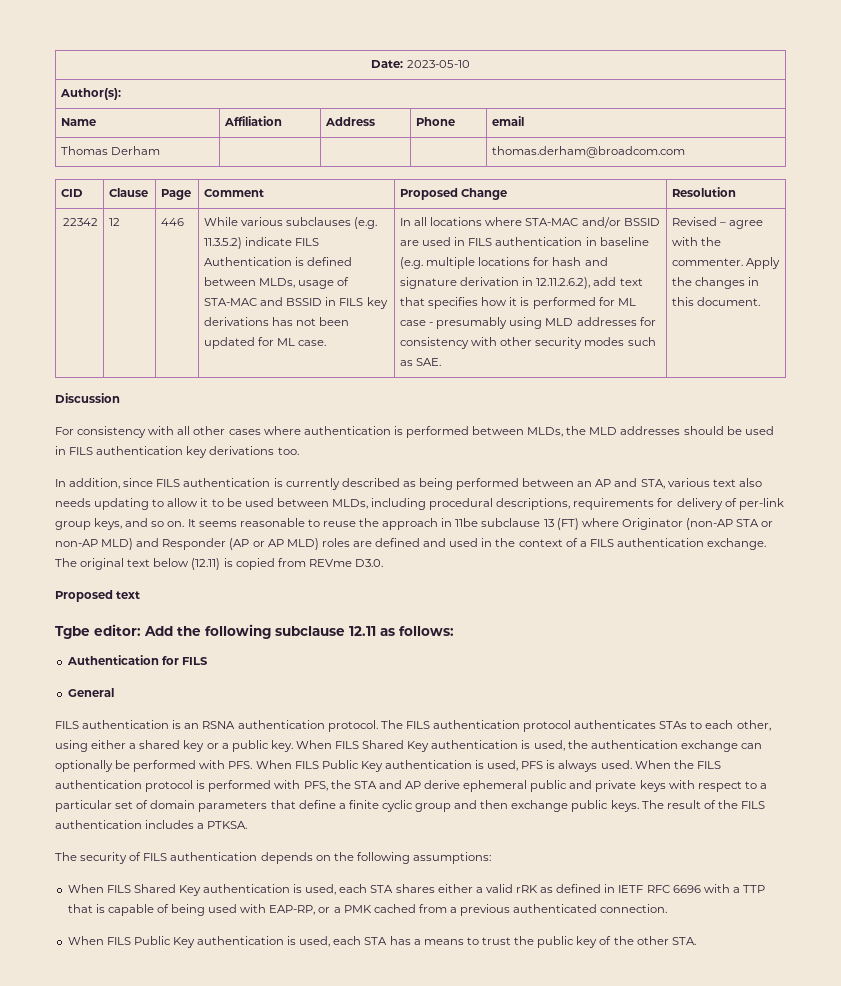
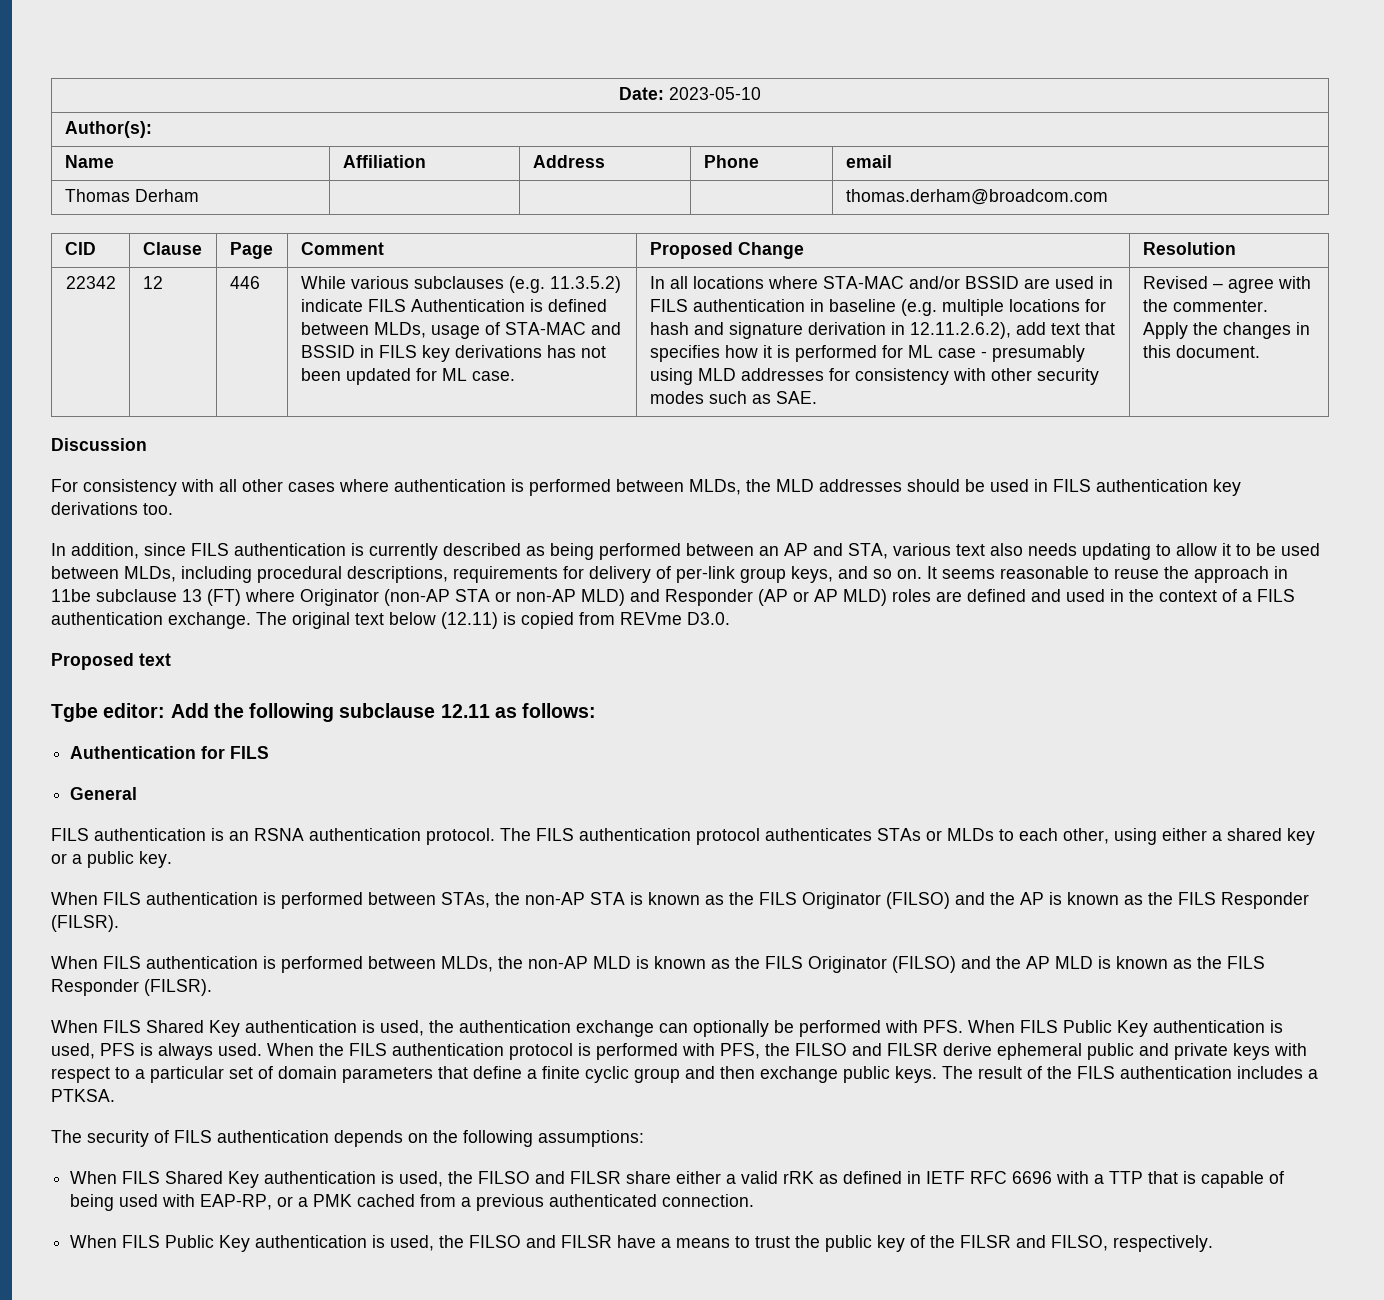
- The FILS authentication protocol authenticates STAs to each other, using either a shared key or a public key. When FILS Shared Key authentication is used, the authentication exchange can optionally be performed with PFS. When FILS Public Key authentication is used, PFS is always used.
+ The FILS authentication protocol authenticates STAs or MLDs to each other, using either a shared key or a public key.
+ When FILS authentication is performed between STAs, the non-AP STA is known as the FILS Originator (FILSO) and the AP is known as the FILS Responder (FILSR).
+ When FILS authentication is performed between MLDs, the non-AP MLD is known as the FILS Originator (FILSO) and the AP MLD is known as the FILS Responder (FILSR).
+ When FILS Shared Key authentication is used, the authentication exchange can optionally be performed with PFS. When FILS Public Key authentication is used, PFS is always used.
- When the FILS authentication protocol is performed with PFS, the STA and AP derive ephemeral public and private keys with respect to a particular set of domain parameters that define a finite cyclic group and then exchange public keys.
+ When the FILS authentication protocol is performed with PFS, the FILSO and FILSR derive ephemeral public and private keys with respect to a particular set of domain parameters that define a finite cyclic group and then exchange public keys.
- When FILS Shared Key authentication is used, each STA shares either a valid rRK as defined in IETF RFC 6696 with a TTP that is capable of being used with EAP-RP, or a PMK cached from a previous authenticated connection.
+ When FILS Shared Key authentication is used, the FILSO and FILSR share either a valid rRK as defined in IETF RFC 6696 with a TTP that is capable of being used with EAP-RP, or a PMK cached from a previous authenticated connection.
- When FILS Public Key authentication is used, each STA has a means to trust the public key of the other STA.
+ When FILS Public Key authentication is used, the FILSO and FILSR have a means to trust the public key of the FILSR and FILSO, respectively.

